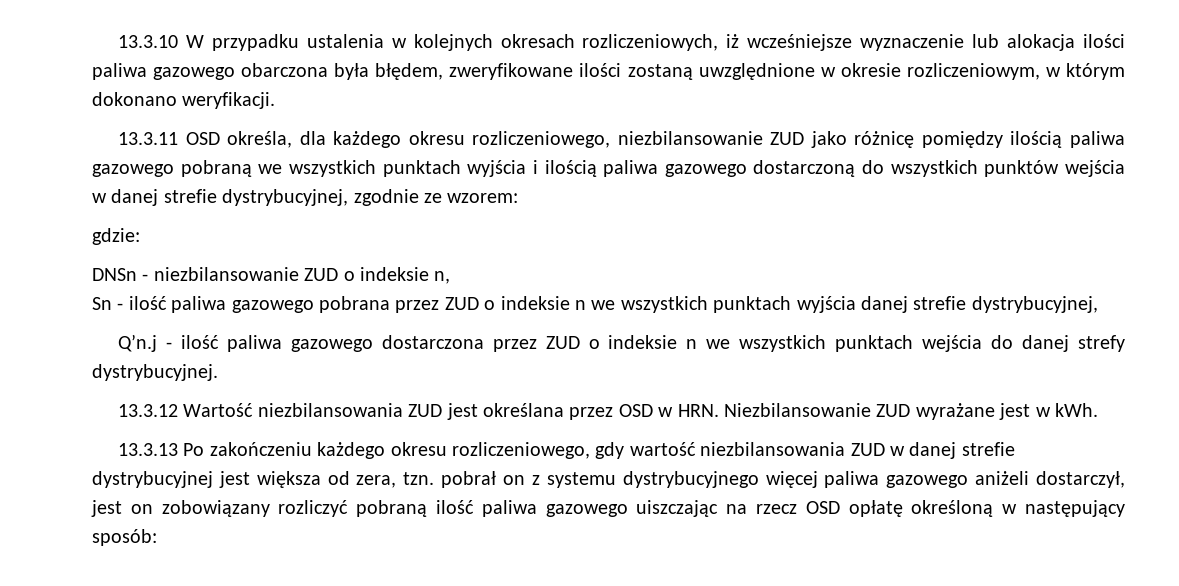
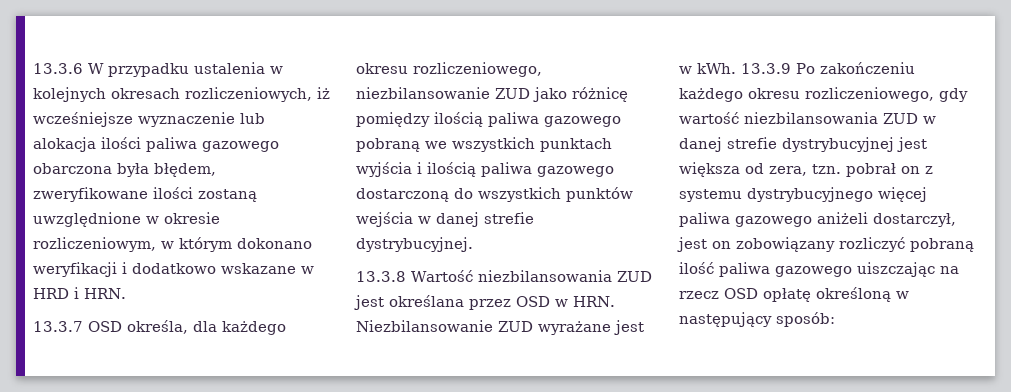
- 13.3.10 W przypadku ustalenia w kolejnych okresach rozliczeniowych, iż wcześniejsze wyznaczenie lub alokacja ilości paliwa gazowego obarczona była błędem, zweryfikowane ilości zostaną uwzględnione w okresie rozliczeniowym, w którym dokonano weryfikacji.
- 13.3.11 OSD określa, dla każdego okresu rozliczeniowego, niezbilansowanie ZUD jako różnicę pomiędzy ilością paliwa gazowego pobraną we wszystkich punktach wyjścia i ilością paliwa gazowego dostarczoną do wszystkich punktów wejścia w danej strefie dystrybucyjnej, zgodnie ze wzorem:
- gdzie:
- DNSn - niezbilansowanie ZUD o indeksie n,
- Sn - ilość paliwa gazowego pobrana przez ZUD o indeksie n we wszystkich punktach wyjścia danej strefie dystrybucyjnej,
- Q’n.j - ilość paliwa gazowego dostarczona przez ZUD o indeksie n we wszystkich punktach wejścia do danej strefy dystrybucyjnej.
+ 13.3.6 W przypadku ustalenia w kolejnych okresach rozliczeniowych, iż wcześniejsze wyznaczenie lub alokacja ilości paliwa gazowego obarczona była błędem, zweryfikowane ilości zostaną uwzględnione w okresie rozliczeniowym, w którym dokonano weryfikacji i dodatkowo wskazane w HRD i HRN.
+ 13.3.7 OSD określa, dla każdego okresu rozliczeniowego, niezbilansowanie ZUD jako różnicę pomiędzy ilością paliwa gazowego pobraną we wszystkich punktach wyjścia i ilością paliwa gazowego dostarczoną do wszystkich punktów wejścia w danej strefie dystrybucyjnej.
- 13.3.12 Wartość niezbilansowania ZUD jest określana przez OSD w HRN. Niezbilansowanie ZUD wyrażane jest w kWh.
- 13.3.13 Po zakończeniu każdego okresu rozliczeniowego, gdy wartość niezbilansowania ZUD w danej strefie dystrybucyjnej jest większa od zera, tzn. pobrał on z systemu dystrybucyjnego więcej paliwa gazowego aniżeli dostarczył, jest on zobowiązany rozliczyć pobraną ilość paliwa gazowego uiszczając na rzecz OSD opłatę określoną w następujący sposób:
+ 13.3.8 Wartość niezbilansowania ZUD jest określana przez OSD w HRN. Niezbilansowanie ZUD wyrażane jest w kWh. 13.3.9 Po zakończeniu każdego okresu rozliczeniowego, gdy wartość niezbilansowania ZUD w danej strefie dystrybucyjnej jest większa od zera, tzn. pobrał on z systemu dystrybucyjnego więcej paliwa gazowego aniżeli dostarczył, jest on zobowiązany rozliczyć pobraną ilość paliwa gazowego uiszczając na rzecz OSD opłatę określoną w następujący sposób:

